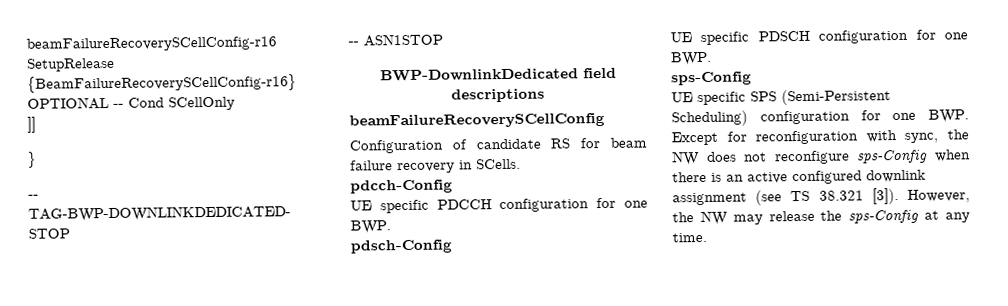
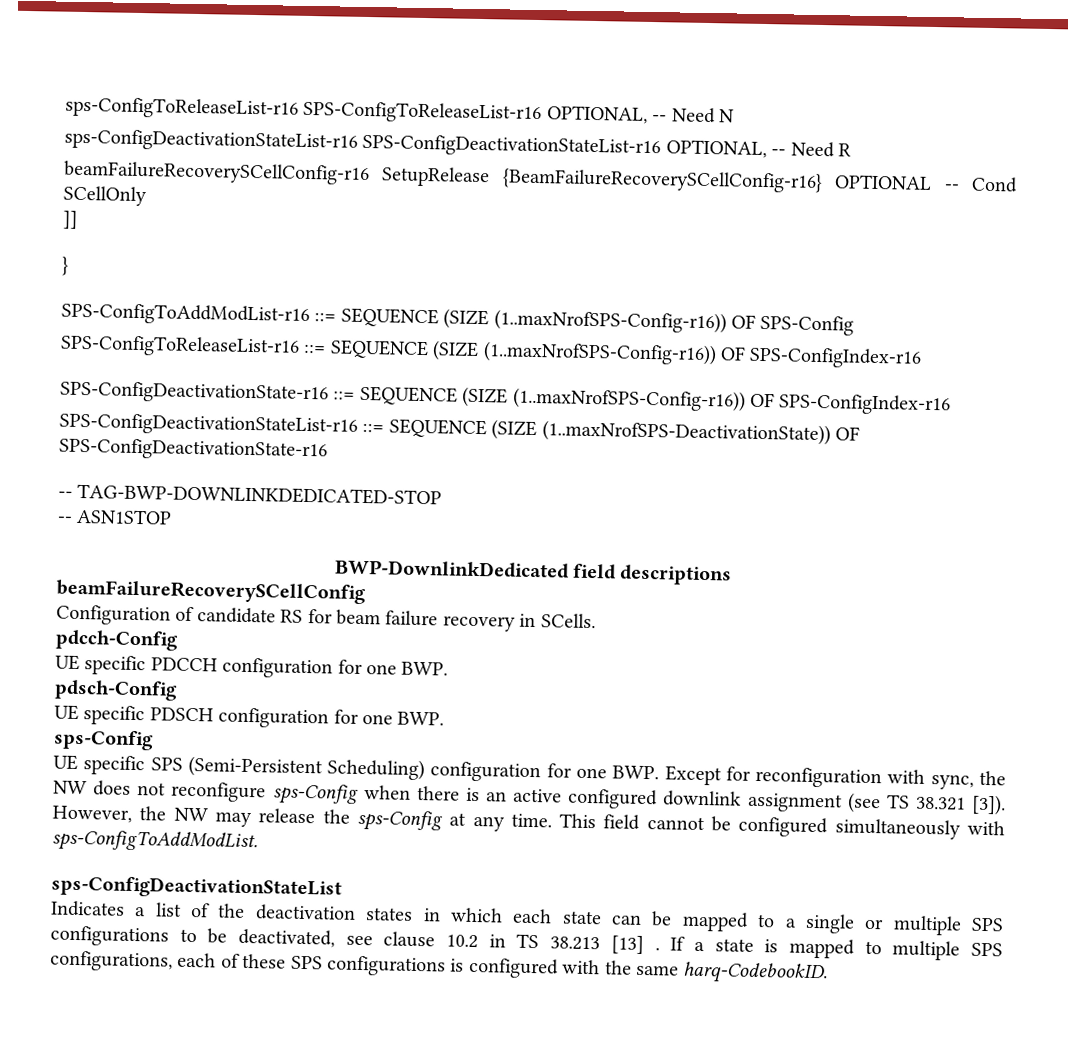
+ sps-ConfigToReleaseList-r16 SPS-ConfigToReleaseList-r16 OPTIONAL, -- Need N
+ sps-ConfigDeactivationStateList-r16 SPS-ConfigDeactivationStateList-r16 OPTIONAL, -- Need R
+ SPS-ConfigToAddModList-r16 ::= SEQUENCE (SIZE (1..maxNrofSPS-Config-r16)) OF SPS-Config
+ SPS-ConfigToReleaseList-r16 ::= SEQUENCE (SIZE (1..maxNrofSPS-Config-r16)) OF SPS-ConfigIndex-r16
+ SPS-ConfigDeactivationState-r16 ::= SEQUENCE (SIZE (1..maxNrofSPS-Config-r16)) OF SPS-ConfigIndex-r16
+ SPS-ConfigDeactivationStateList-r16 ::= SEQUENCE (SIZE (1..maxNrofSPS-DeactivationState)) OF SPS-ConfigDeactivationState-r16
+ This field cannot be configured simultaneously with sps-ConfigToAddModList.
+ sps-ConfigDeactivationStateList
+ Indicates a list of the deactivation states in which each state can be mapped to a single or multiple SPS configurations to be deactivated, see clause 10.2 in TS 38.213 [13] . If a state is mapped to multiple SPS configurations, each of these SPS configurations is configured with the same harq-CodebookID.

